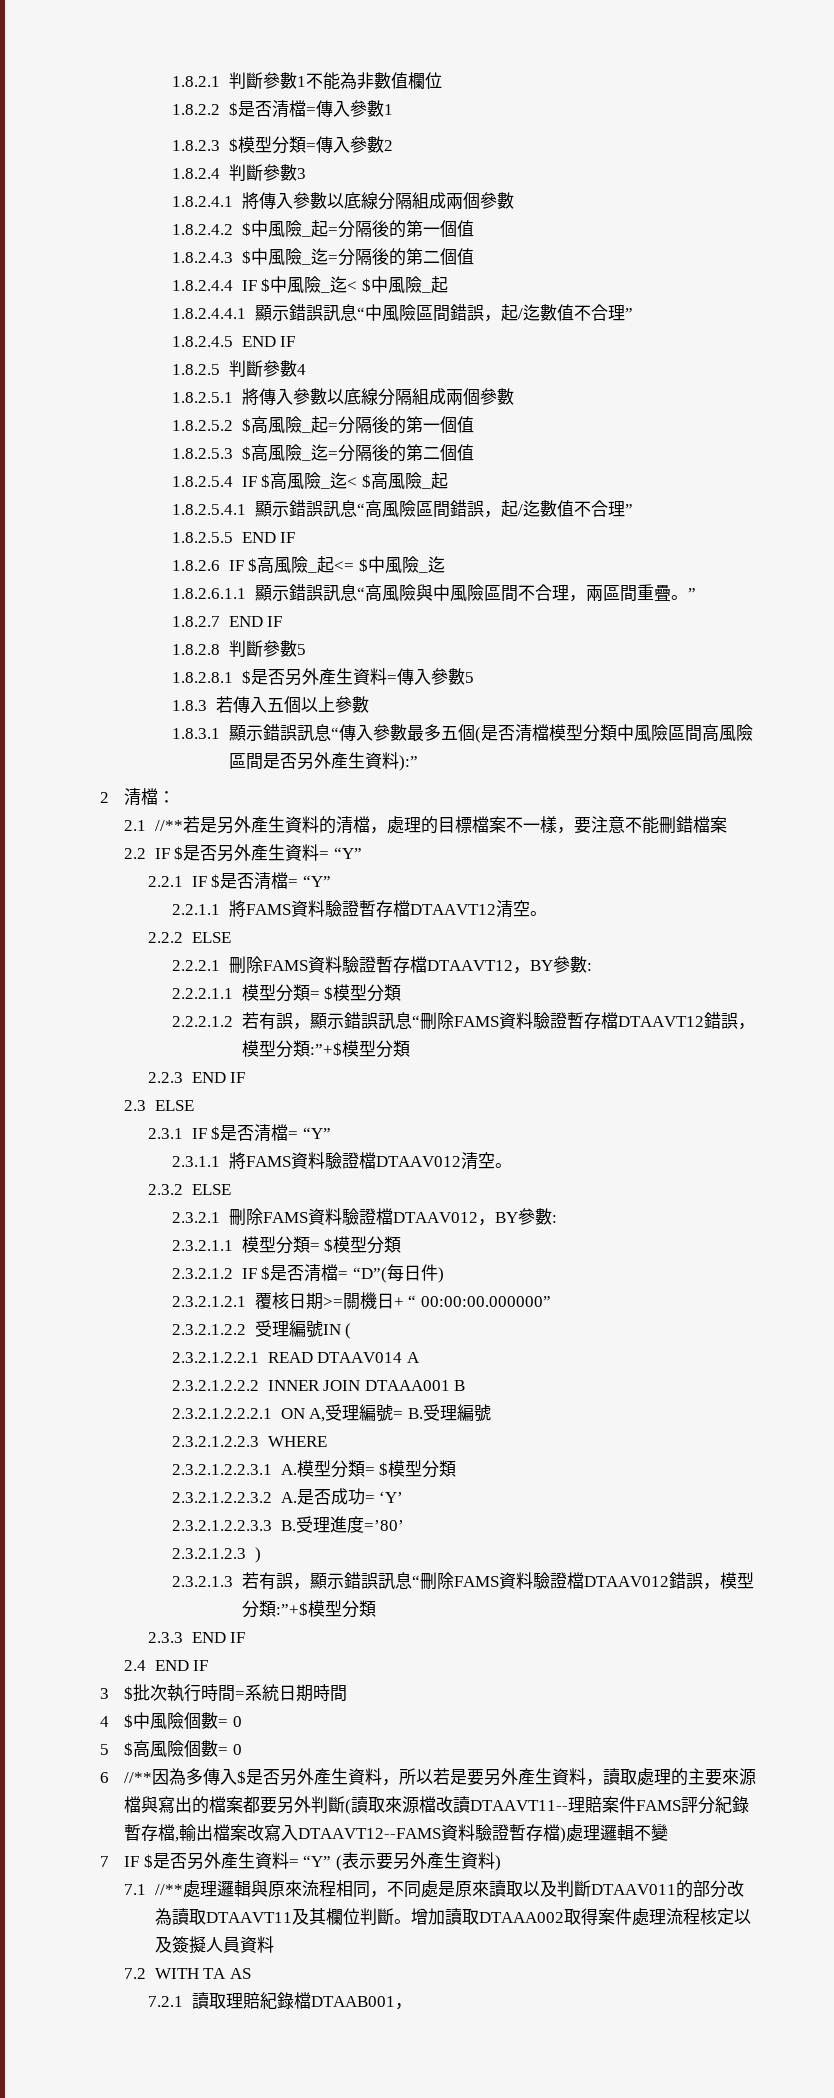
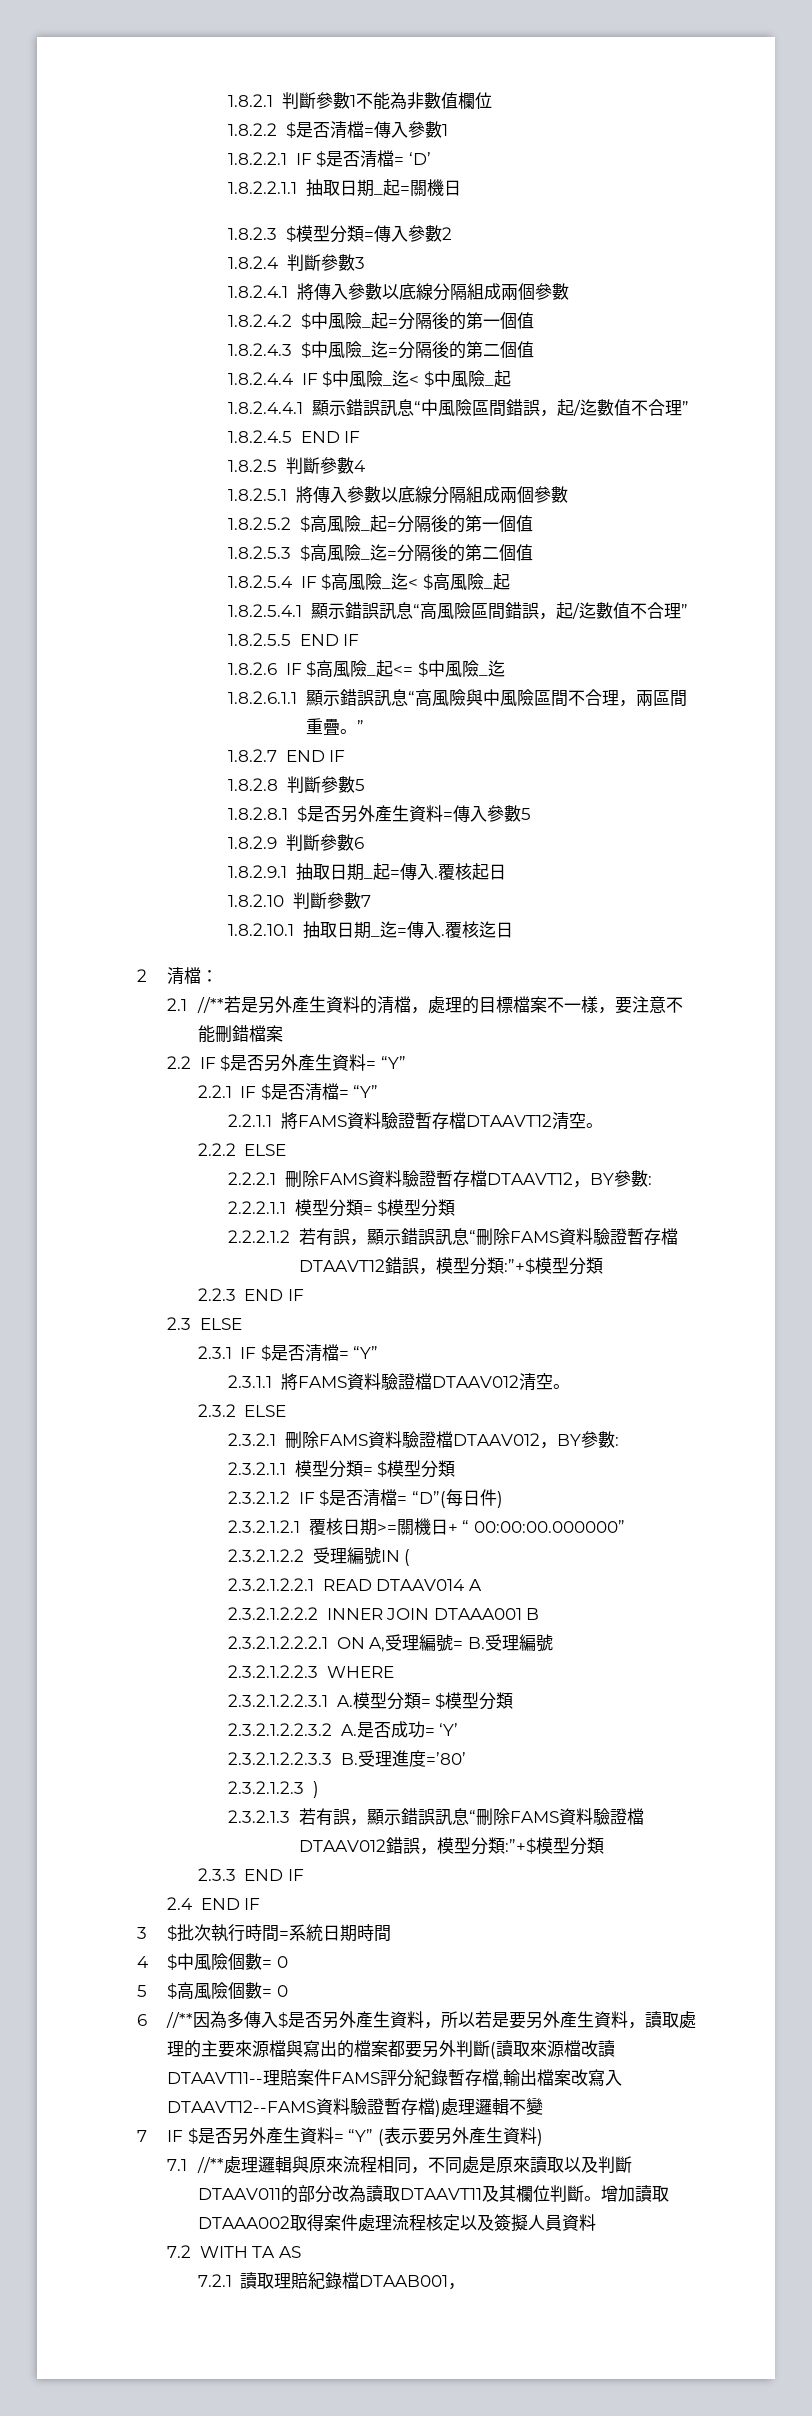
+ 1.8.2.2.1 IF $是否清檔= ‘D’
+ 1.8.2.2.1.1抽取日期_起=關機日
- 1.8.3若傳入五個以上參數
- 1.8.3.1顯示錯誤訊息“傳入參數最多五個(是否清檔模型分類中風險區間高風險區間是否另外產生資料):”
+ 1.8.2.9判斷參數6
+ 1.8.2.9.1抽取日期_起=傳入.覆核起日
+ 1.8.2.10判斷參數7
+ 1.8.2.10.1抽取日期_迄=傳入.覆核迄日

